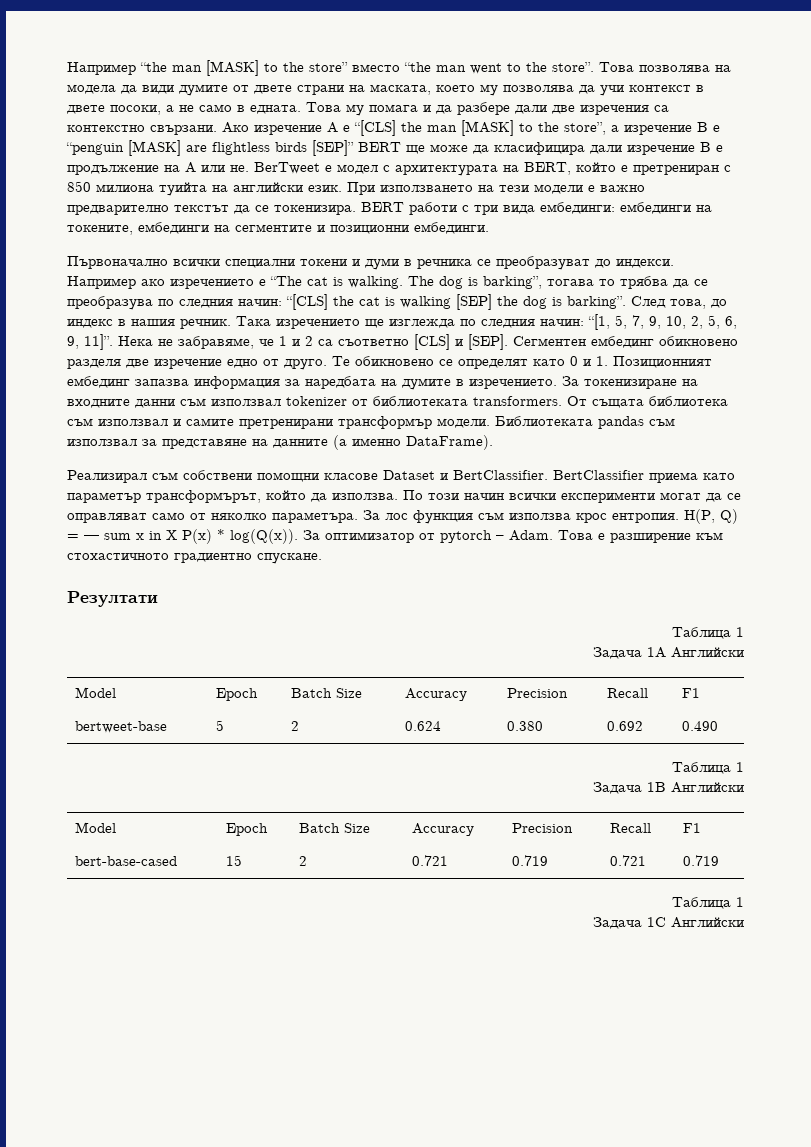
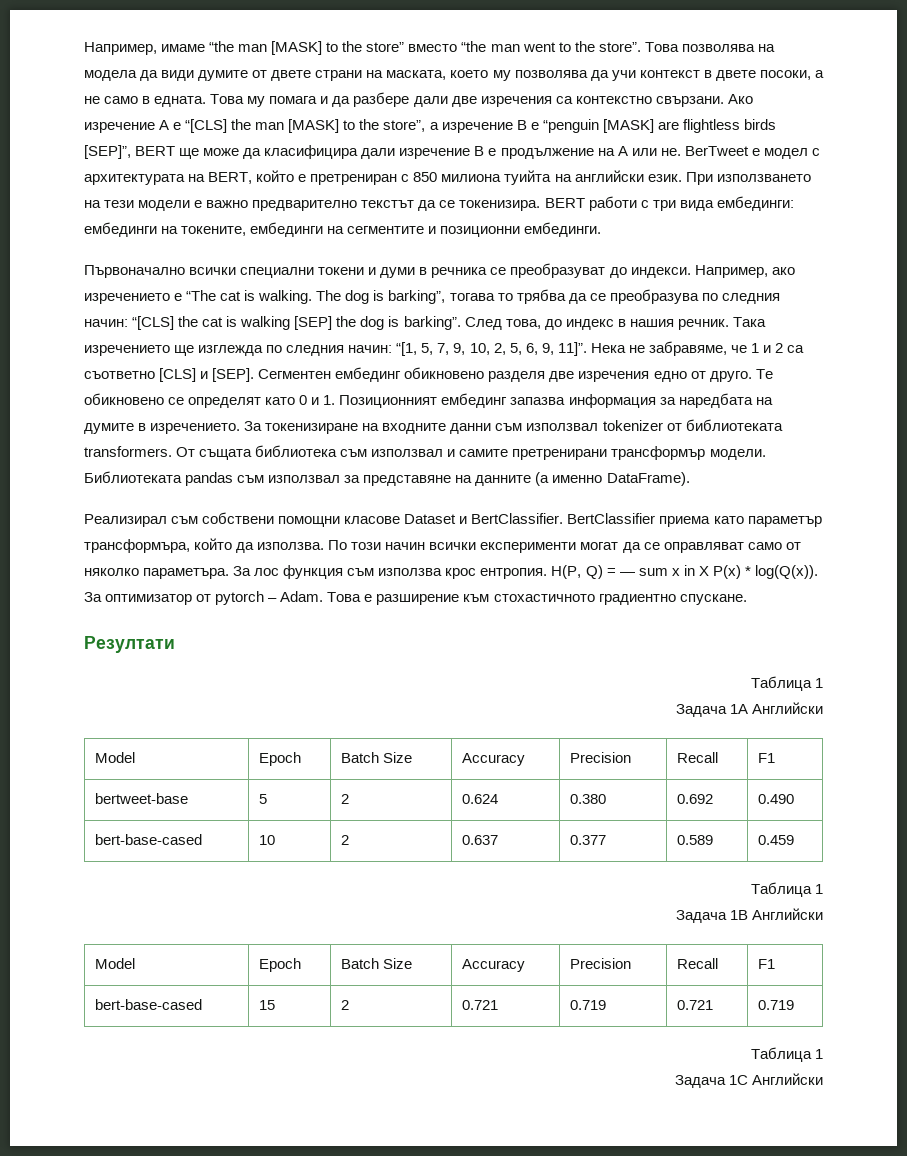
- Например “the man [MASK] to the store” вместо “the man went to the store”.
+ Например, имаме “the man [MASK] to the store” вместо “the man went to the store”.
- Ако изречение А е “[CLS] the man [MASK] to the store”, а изречение B е “penguin [MASK] are flightless birds [SEP]” BERT ще може да класифицира дали изречение В е продължение на А или не.
+ Ако изречение А е “[CLS] the man [MASK] to the store”, а изречение B е “penguin [MASK] are flightless birds [SEP]”, BERT ще може да класифицира дали изречение В е продължение на А или не.
- Например ако изречението е “The cat is walking.
+ Например, ако изречението е “The cat is walking.
- Сегментен ембединг обикновено разделя две изречение едно от друго.
+ Сегментен ембединг обикновено разделя две изречения едно от друго.
- BertClassifier приема като параметър трансформърът, който да използва.
+ BertClassifier приема като параметър трансформъра, който да използва.
+ bert-base-cased | 10 | 2 | 0.637 | 0.377 | 0.589 | 0.459

